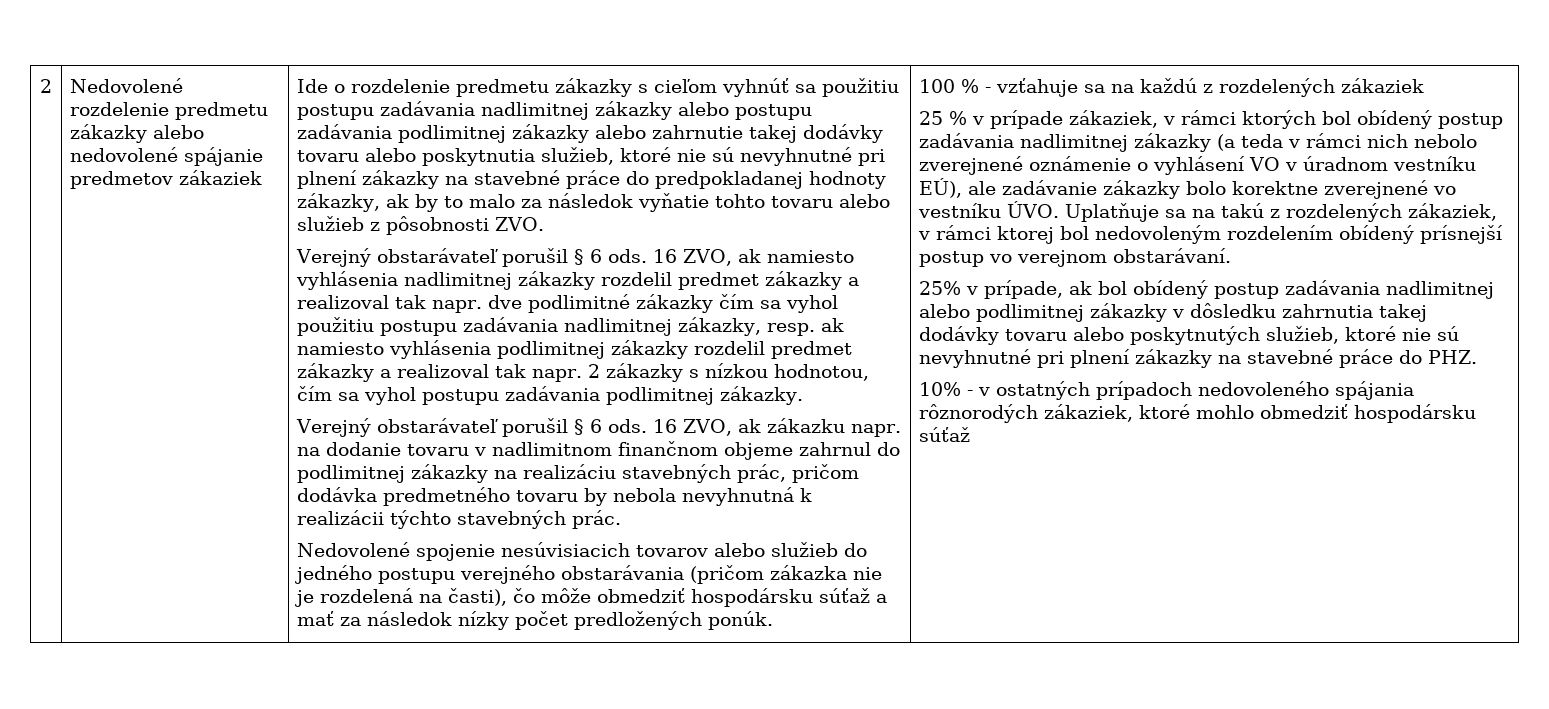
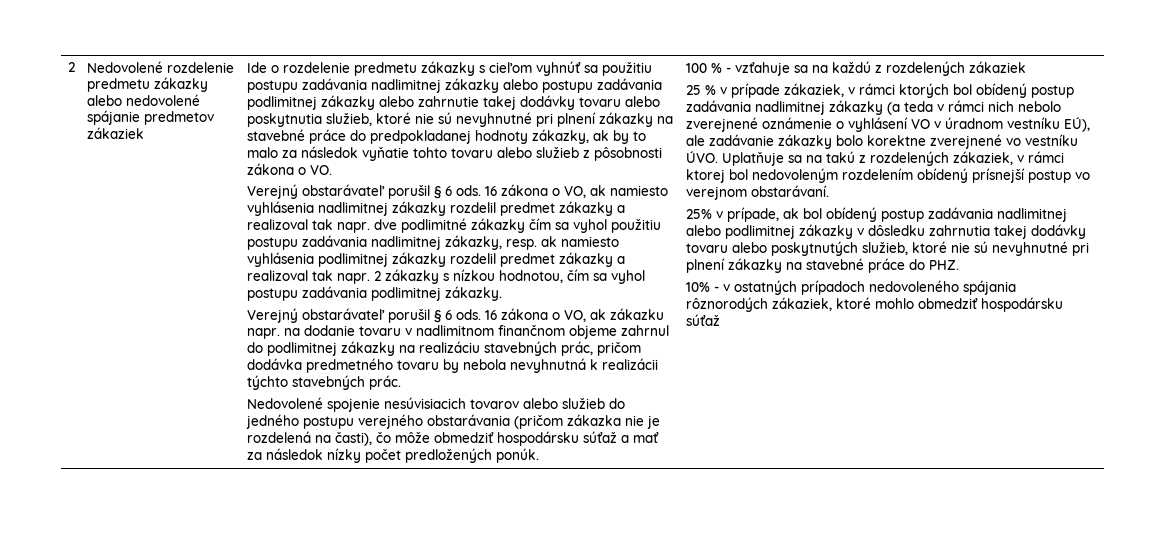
- Ide o rozdelenie predmetu zákazky s cieľom vyhnúť sa použitiu postupu zadávania nadlimitnej zákazky alebo postupu zadávania podlimitnej zákazky alebo zahrnutie takej dodávky tovaru alebo poskytnutia služieb, ktoré nie sú nevyhnutné pri plnení zákazky na stavebné práce do predpokladanej hodnoty zákazky, ak by to malo za následok vyňatie tohto tovaru alebo služieb z pôsobnosti ZVO.
- Verejný obstarávateľ porušil § 6 ods. 16 ZVO, ak namiesto vyhlásenia nadlimitnej zákazky rozdelil predmet zákazky a realizoval tak napr. dve podlimitné zákazky čím sa vyhol použitiu postupu zadávania nadlimitnej zákazky, resp. ak namiesto vyhlásenia podlimitnej zákazky rozdelil predmet zákazky a realizoval tak napr.
+ Ide o rozdelenie predmetu zákazky s cieľom vyhnúť sa použitiu postupu zadávania nadlimitnej zákazky alebo postupu zadávania podlimitnej zákazky alebo zahrnutie takej dodávky tovaru alebo poskytnutia služieb, ktoré nie sú nevyhnutné pri plnení zákazky na stavebné práce do predpokladanej hodnoty zákazky, ak by to malo za následok vyňatie tohto tovaru alebo služieb z pôsobnosti zákona o VO.
+ Verejný obstarávateľ porušil § 6 ods. 16 zákona o VO, ak namiesto vyhlásenia nadlimitnej zákazky rozdelil predmet zákazky a realizoval tak napr. dve podlimitné zákazky čím sa vyhol použitiu postupu zadávania nadlimitnej zákazky, resp. ak namiesto vyhlásenia podlimitnej zákazky rozdelil predmet zákazky a realizoval tak napr.
- 16 ZVO, ak zákazku napr. na dodanie tovaru v nadlimitnom finančnom objeme zahrnul do podlimitnej zákazky na realizáciu stavebných prác, pričom dodávka predmetného tovaru by nebola nevyhnutná k realizácii týchto stavebných prác.
+ 16 zákona o VO, ak zákazku napr. na dodanie tovaru v nadlimitnom finančnom objeme zahrnul do podlimitnej zákazky na realizáciu stavebných prác, pričom dodávka predmetného tovaru by nebola nevyhnutná k realizácii týchto stavebných prác.

